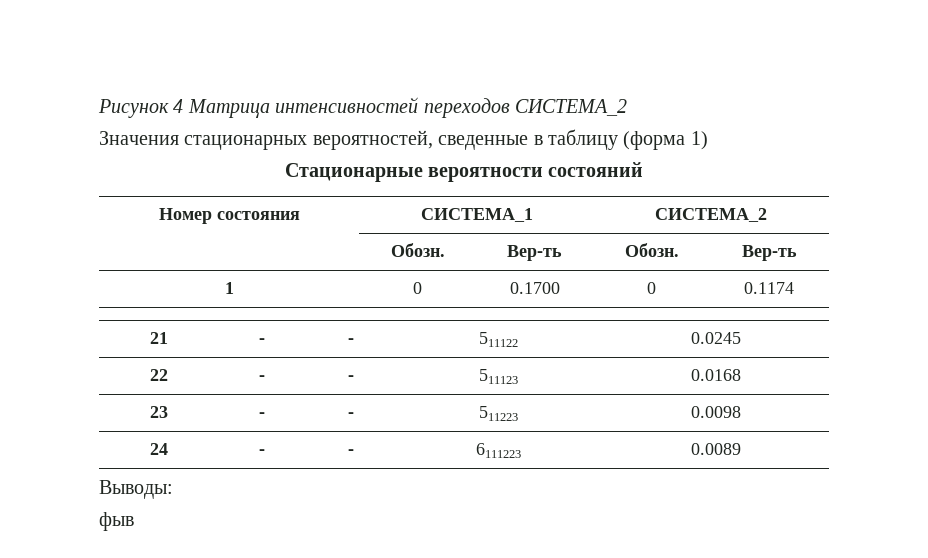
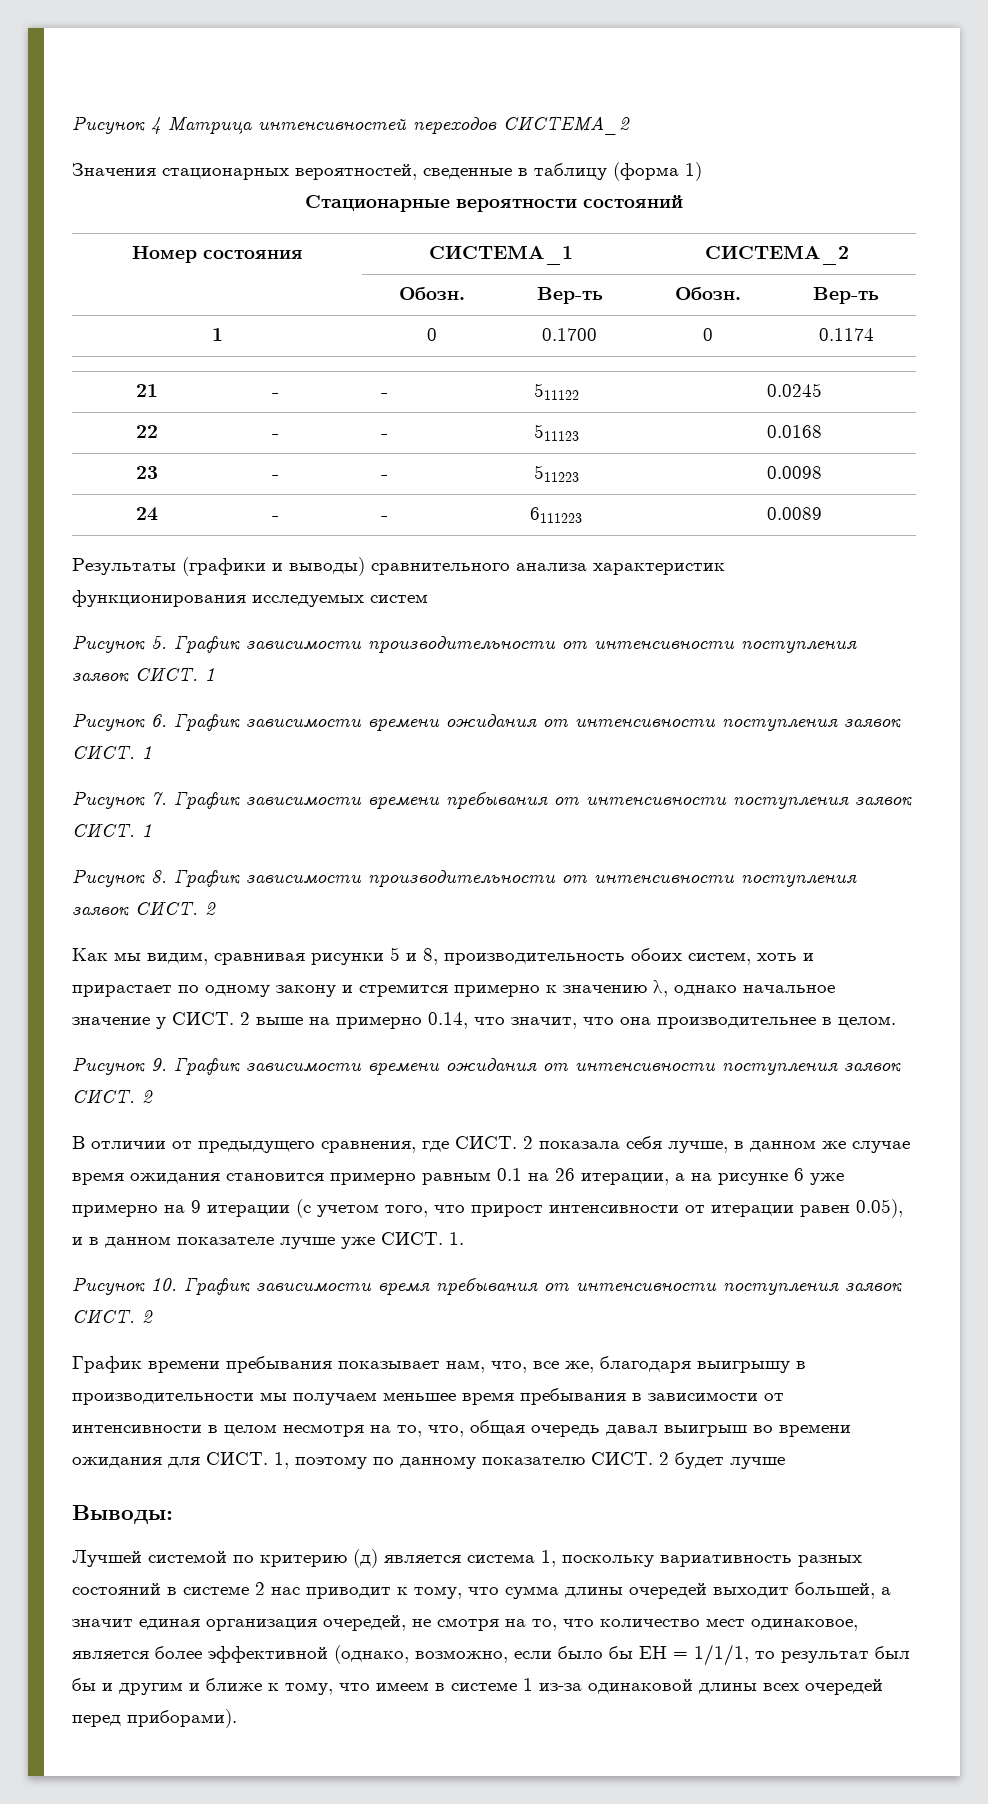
+ Результаты (графики и выводы) сравнительного анализа характеристик
+ функционирования исследуемых систем
+ Рисунок 5. График зависимости производительности от интенсивности поступления заявок СИСТ. 1
+ Рисунок 6. График зависимости времени ожидания от интенсивности поступления заявок СИСТ. 1
+ Рисунок 7. График зависимости времени пребывания от интенсивности поступления заявок СИСТ. 1
+ Рисунок 8. График зависимости производительности от интенсивности поступления заявок СИСТ. 2
+ Как мы видим, сравнивая рисунки 5 и 8, производительность обоих систем, хоть и прирастает по одному закону и стремится примерно к значению λ, однако начальное значение у СИСТ. 2 выше на примерно 0.14, что значит, что она производительнее в целом.
+ Рисунок 9. График зависимости времени ожидания от интенсивности поступления заявок СИСТ. 2
+ В отличии от предыдущего сравнения, где СИСТ. 2 показала себя лучше, в данном же случае время ожидания становится примерно равным 0.1 на 26 итерации, а на рисунке 6 уже примерно на 9 итерации (с учетом того, что прирост интенсивности от итерации равен 0.05), и в данном показателе лучше уже СИСТ. 1.
+ Рисунок 10. График зависимости время пребывания от интенсивности поступления заявок СИСТ. 2
+ График времени пребывания показывает нам, что, все же, благодаря выигрышу в производительности мы получаем меньшее время пребывания в зависимости от интенсивности в целом несмотря на то, что, общая очередь давал выигрыш во времени ожидания для СИСТ. 1, поэтому по данному показателю СИСТ. 2 будет лучше
  Выводы:
- фыв
+ Лучшей системой по критерию (д) является система 1, поскольку вариативность разных состояний в системе 2 нас приводит к тому, что сумма длины очередей выходит большей, а значит единая организация очередей, не смотря на то, что количество мест одинаковое, является более эффективной (однако, возможно, если было бы ЕН = 1/1/1, то результат был бы и другим и ближе к тому, что имеем в системе 1 из-за одинаковой длины всех очередей перед приборами).

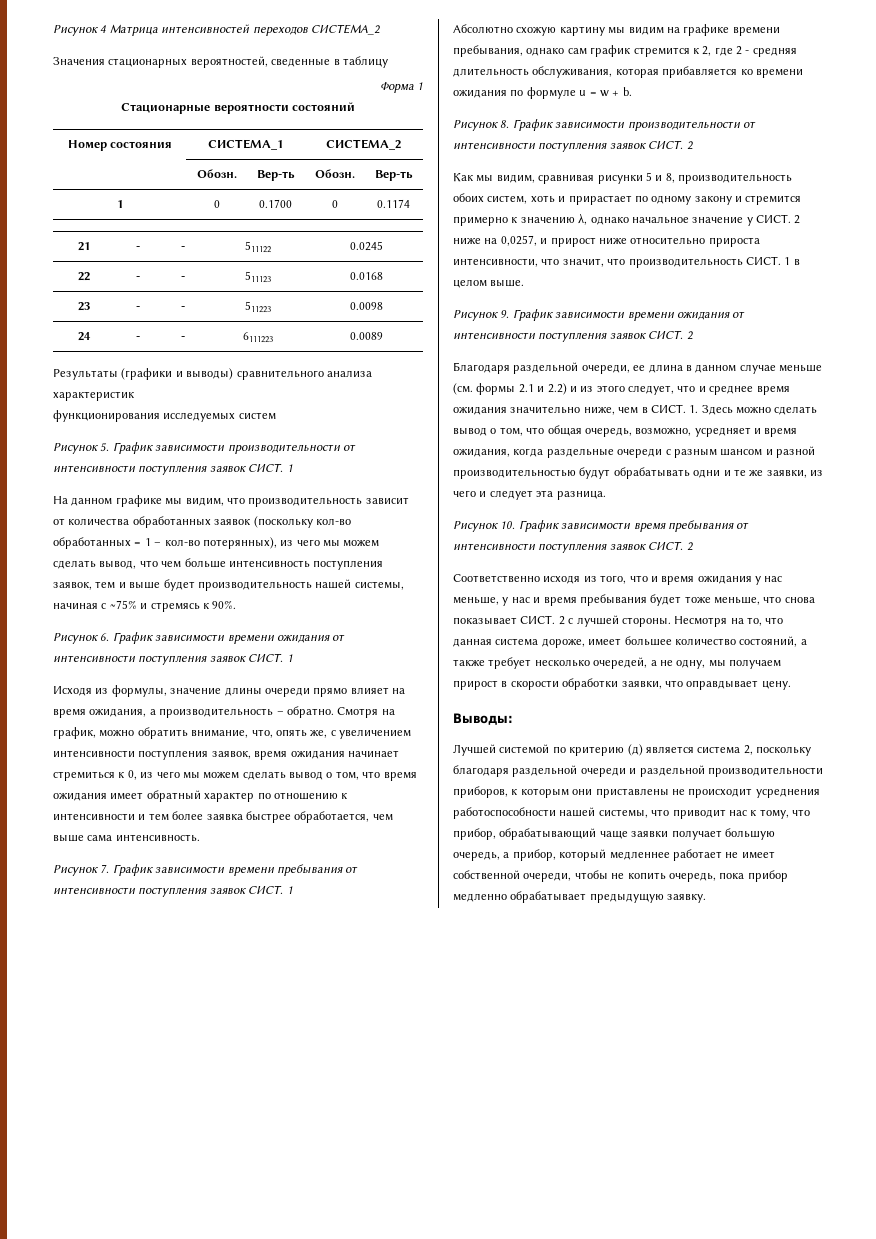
- Значения стационарных вероятностей, сведенные в таблицу (форма 1)
+ Значения стационарных вероятностей, сведенные в таблицу
+ Форма 1
+ На данном графике мы видим, что производительность зависит от количества обработанных заявок (поскольку кол-во обработанных = 1 – кол-во потерянных), из чего мы можем сделать вывод, что чем больше интенсивность поступления заявок, тем и выше будет производительность нашей системы, начиная с ~75% и стремясь к 90%.
+ Исходя из формулы, значение длины очереди прямо влияет на время ожидания, а производительность – обратно. Смотря на график, можно обратить внимание, что, опять же, с увеличением интенсивности поступления заявок, время ожидания начинает стремиться к 0, из чего мы можем сделать вывод о том, что время ожидания имеет обратный характер по отношению к интенсивности и тем более заявка быстрее обработается, чем выше сама интенсивность.
+ Абсолютно схожую картину мы видим на графике времени пребывания, однако сам график стремится к 2, где 2 - средняя длительность обслуживания, которая прибавляется ко времени ожидания по формуле u = w + b.
- 2 выше на примерно 0.14, что значит, что она производительнее в целом.
+ 2 ниже на 0,0257, и прирост ниже относительно прироста интенсивности, что значит, что производительность СИСТ. 1 в целом выше.
- В отличии от предыдущего сравнения, где СИСТ. 2 показала себя лучше, в данном же случае время ожидания становится примерно равным 0.1 на 26 итерации, а на рисунке 6 уже примерно на 9 итерации (с учетом того, что прирост интенсивности от итерации равен 0.05), и в данном показателе лучше уже СИСТ. 1.
+ Благодаря раздельной очереди, ее длина в данном случае меньше (см. формы 2.1 и 2.2) и из этого следует, что и среднее время ожидания значительно ниже, чем в СИСТ. 1. Здесь можно сделать вывод о том, что общая очередь, возможно, усредняет и время ожидания, когда раздельные очереди с разным шансом и разной производительностью будут обрабатывать одни и те же заявки, из чего и следует эта разница.
- График времени пребывания показывает нам, что, все же, благодаря выигрышу в производительности мы получаем меньшее время пребывания в зависимости от интенсивности в целом несмотря на то, что, общая очередь давал выигрыш во времени ожидания для СИСТ. 1, поэтому по данному показателю СИСТ. 2 будет лучше
+ Соответственно исходя из того, что и время ожидания у нас меньше, у нас и время пребывания будет тоже меньше, что снова показывает СИСТ. 2 с лучшей стороны. Несмотря на то, что данная система дороже, имеет большее количество состояний, а также требует несколько очередей, а не одну, мы получаем прирост в скорости обработки заявки, что оправдывает цену.
- Лучшей системой по критерию (д) является система 1, поскольку вариативность разных состояний в системе 2 нас приводит к тому, что сумма длины очередей выходит большей, а значит единая организация очередей, не смотря на то, что количество мест одинаковое, является более эффективной (однако, возможно, если было бы ЕН = 1/1/1, то результат был бы и другим и ближе к тому, что имеем в системе 1 из-за одинаковой длины всех очередей перед приборами).
+ Лучшей системой по критерию (д) является система 2, поскольку благодаря раздельной очереди и раздельной производительности приборов, к которым они приставлены не происходит усреднения работоспособности нашей системы, что приводит нас к тому, что прибор, обрабатывающий чаще заявки получает большую очередь, а прибор, который медленнее работает не имеет собственной очереди, чтобы не копить очередь, пока прибор медленно обрабатывает предыдущую заявку.

